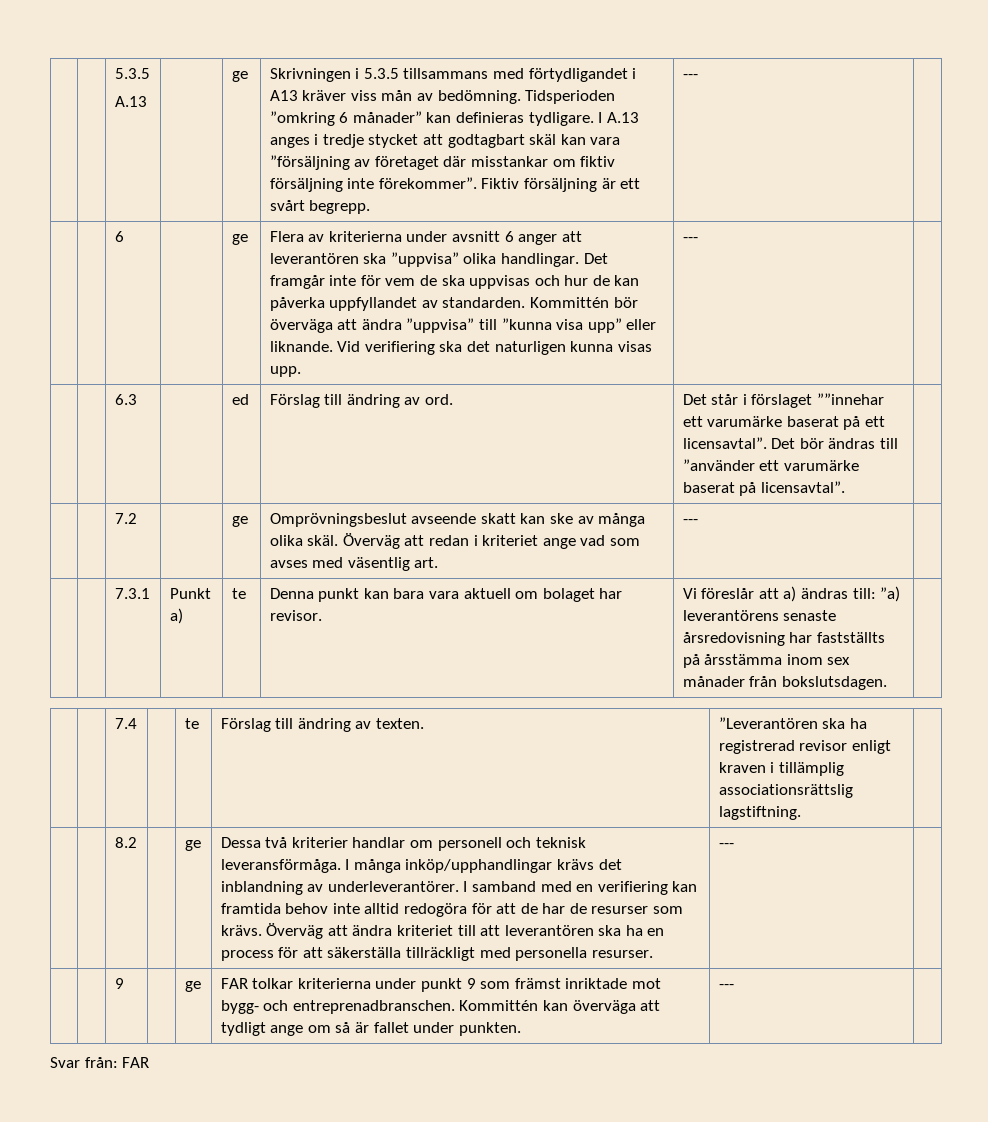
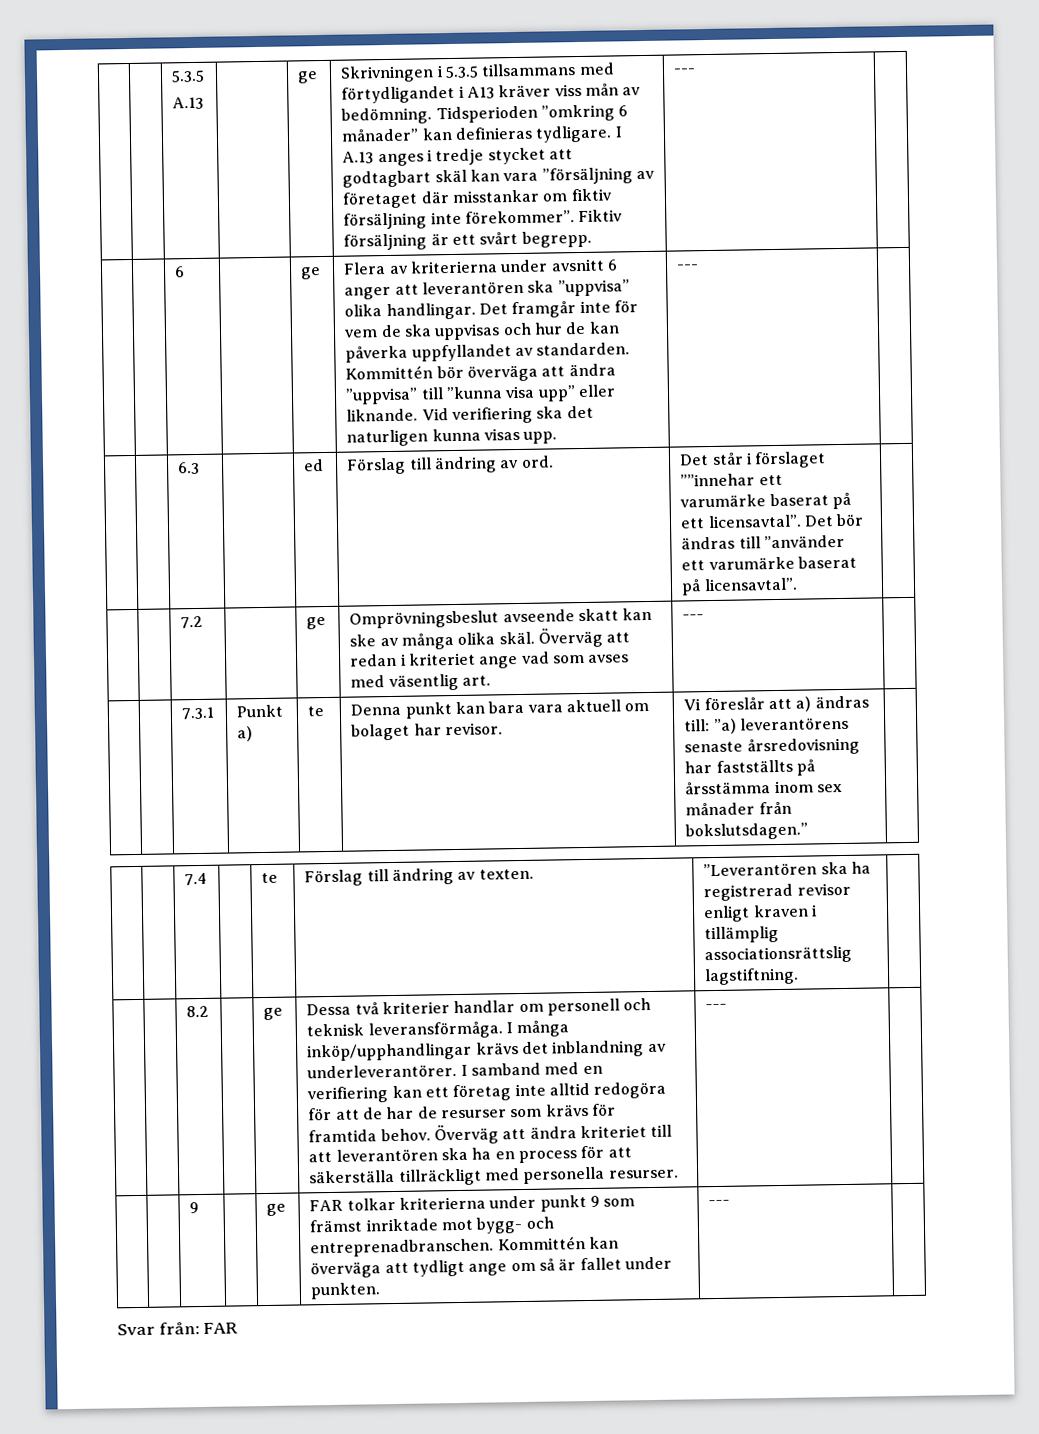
- | | 7.3.1 | Punkt a) | te | Denna punkt kan bara vara aktuell om bolaget har revisor. | Vi föreslår att a) ändras till: ”a) leverantörens senaste årsredovisning har fastställts på årsstämma inom sex månader från bokslutsdagen. |
+ | | 7.3.1 | Punkt a) | te | Denna punkt kan bara vara aktuell om bolaget har revisor. | Vi föreslår att a) ändras till: ”a) leverantörens senaste årsredovisning har fastställts på årsstämma inom sex månader från bokslutsdagen.” |
- I samband med en verifiering kan framtida behov inte alltid redogöra för att de har de resurser som krävs.
+ I samband med en verifiering kan ett företag inte alltid redogöra för att de har de resurser som krävs för framtida behov.

